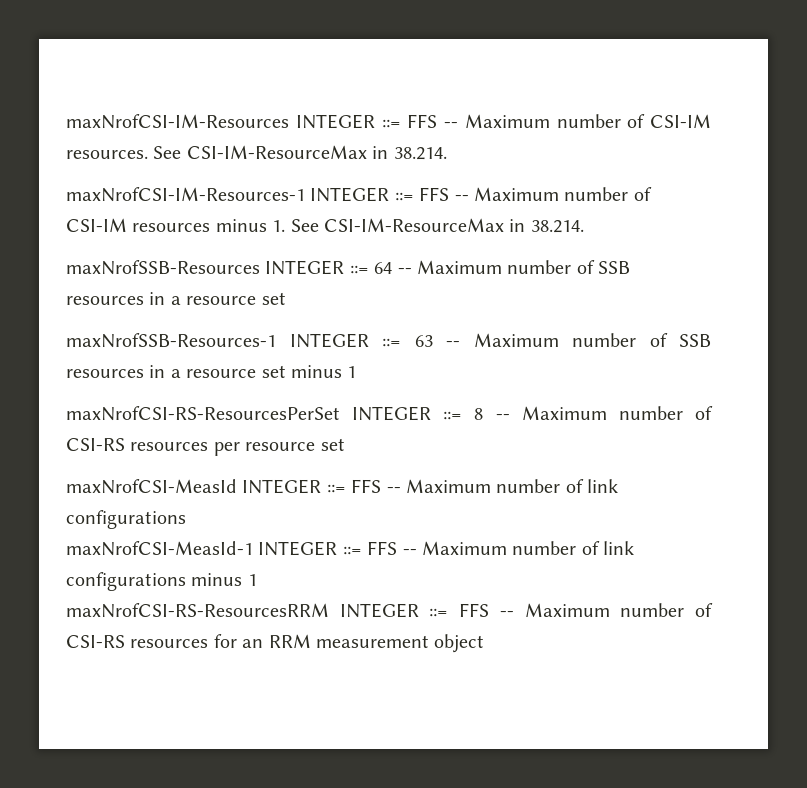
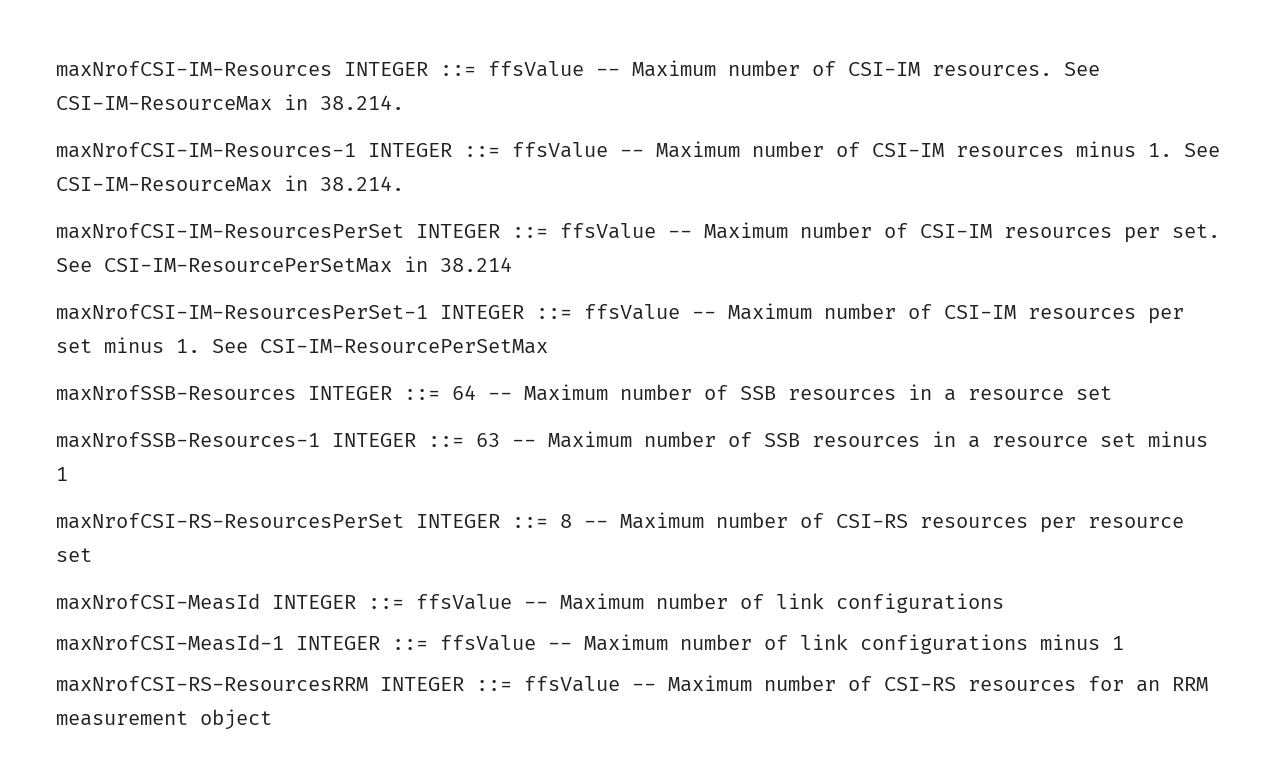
- maxNrofCSI-IM-Resources INTEGER ::= FFS -- Maximum number of CSI-IM resources.
+ maxNrofCSI-IM-Resources INTEGER ::= ffsValue -- Maximum number of CSI-IM resources.
- maxNrofCSI-IM-Resources-1 INTEGER ::= FFS -- Maximum number of CSI-IM resources minus 1. See CSI-IM-ResourceMax in 38.214.
+ maxNrofCSI-IM-Resources-1 INTEGER ::= ffsValue -- Maximum number of CSI-IM resources minus 1. See CSI-IM-ResourceMax in 38.214.
+ maxNrofCSI-IM-ResourcesPerSet INTEGER ::= ffsValue -- Maximum number of CSI-IM resources per set. See CSI-IM-ResourcePerSetMax in 38.214
+ maxNrofCSI-IM-ResourcesPerSet-1 INTEGER ::= ffsValue -- Maximum number of CSI-IM resources per set minus 1. See CSI-IM-ResourcePerSetMax
- maxNrofCSI-MeasId INTEGER ::= FFS -- Maximum number of link configurations
+ maxNrofCSI-MeasId INTEGER ::= ffsValue -- Maximum number of link configurations
- maxNrofCSI-MeasId-1 INTEGER ::= FFS -- Maximum number of link configurations minus 1
+ maxNrofCSI-MeasId-1 INTEGER ::= ffsValue -- Maximum number of link configurations minus 1
- maxNrofCSI-RS-ResourcesRRM INTEGER ::= FFS -- Maximum number of CSI-RS resources for an RRM measurement object
+ maxNrofCSI-RS-ResourcesRRM INTEGER ::= ffsValue -- Maximum number of CSI-RS resources for an RRM measurement object

